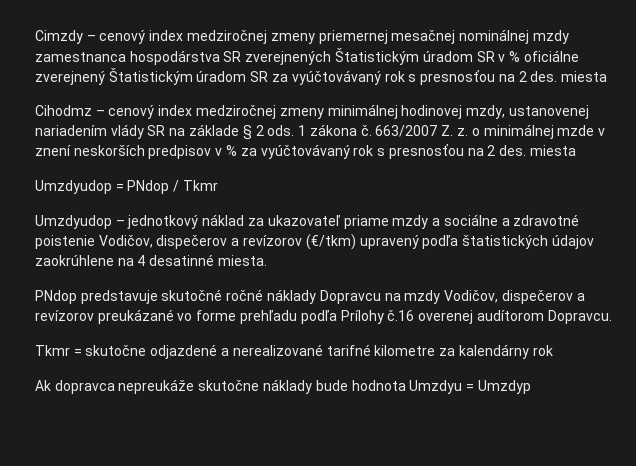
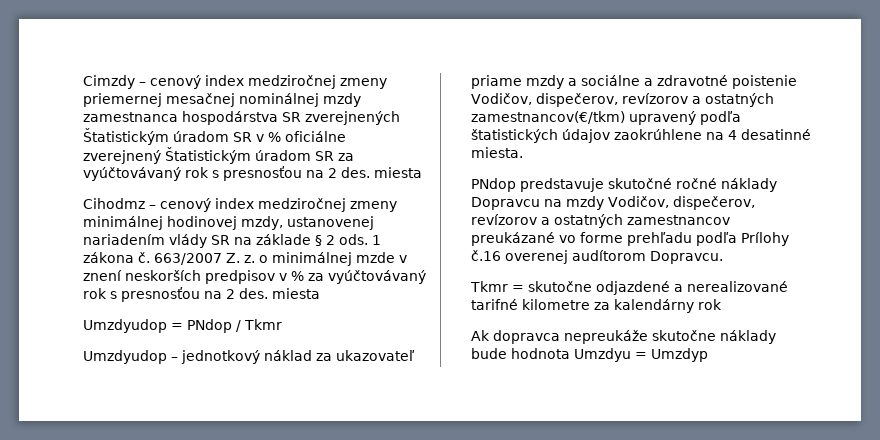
- Umzdyudop – jednotkový náklad za ukazovateľ priame mzdy a sociálne a zdravotné poistenie Vodičov, dispečerov a revízorov (€/tkm) upravený podľa štatistických údajov zaokrúhlene na 4 desatinné miesta.
+ Umzdyudop – jednotkový náklad za ukazovateľ priame mzdy a sociálne a zdravotné poistenie Vodičov, dispečerov, revízorov a ostatných zamestnancov(€/tkm) upravený podľa štatistických údajov zaokrúhlene na 4 desatinné miesta.
- PNdop predstavuje skutočné ročné náklady Dopravcu na mzdy Vodičov, dispečerov a revízorov preukázané vo forme prehľadu podľa Prílohy č.16 overenej audítorom Dopravcu.
+ PNdop predstavuje skutočné ročné náklady Dopravcu na mzdy Vodičov, dispečerov, revízorov a ostatných zamestnancov preukázané vo forme prehľadu podľa Prílohy č.16 overenej audítorom Dopravcu.

